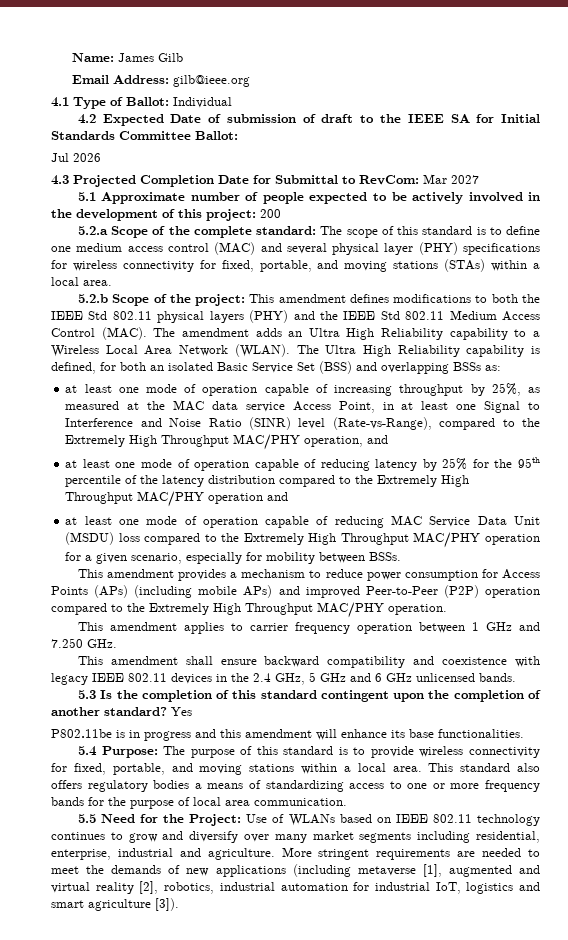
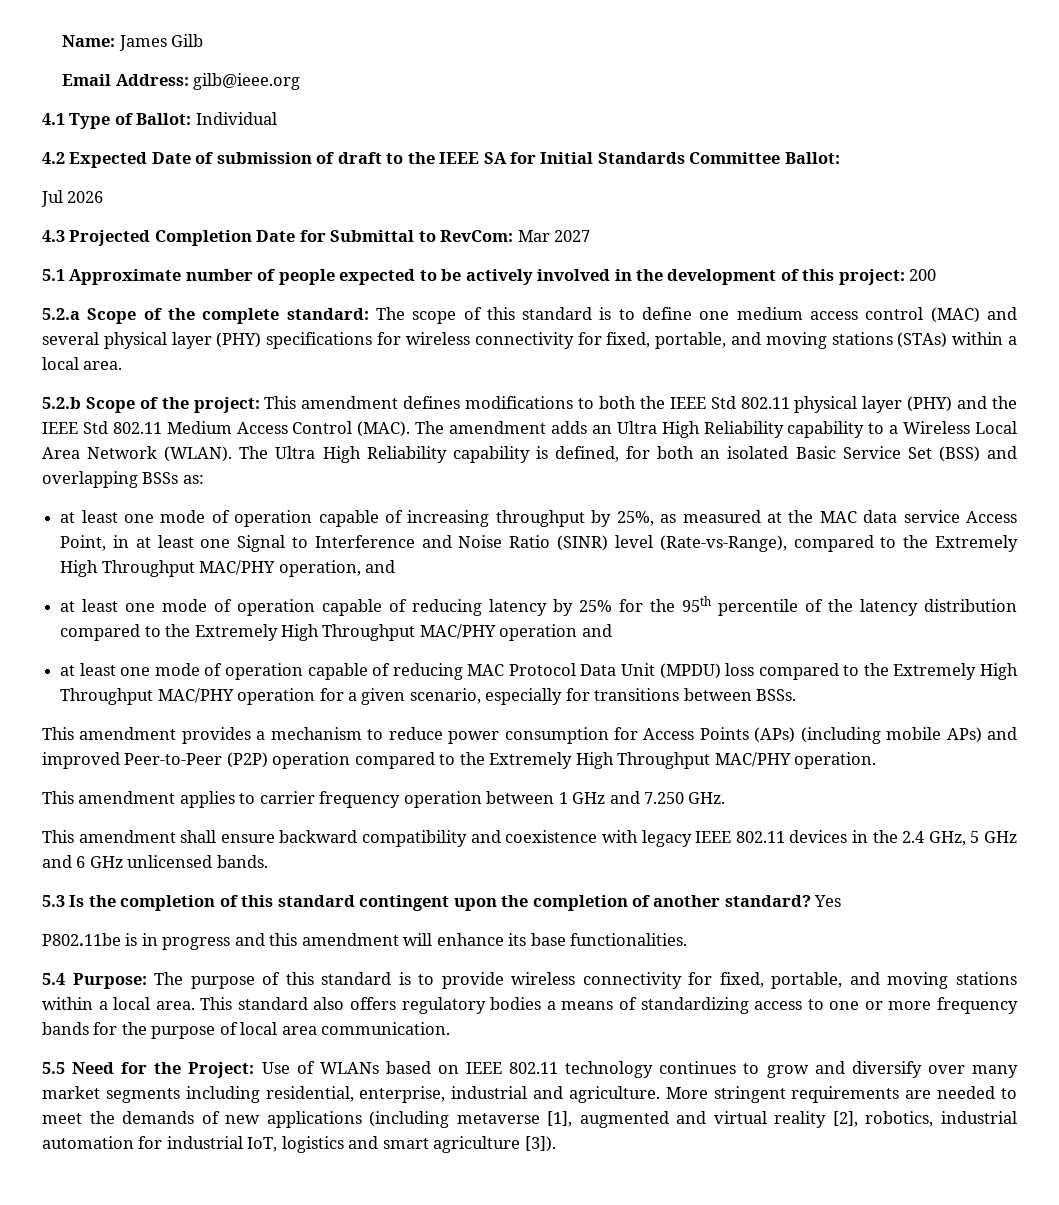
- 5.2.b Scope of the project: This amendment defines modifications to both the IEEE Std 802.11 physical layers (PHY) and the IEEE Std 802.11 Medium Access Control (MAC).
+ 5.2.b Scope of the project: This amendment defines modifications to both the IEEE Std 802.11 physical layer (PHY) and the IEEE Std 802.11 Medium Access Control (MAC).
- at least one mode of operation capable of reducing MAC Service Data Unit (MSDU) loss compared to the Extremely High Throughput MAC/PHY operation for a given scenario, especially for mobility between BSSs.
+ at least one mode of operation capable of reducing MAC Protocol Data Unit (MPDU) loss compared to the Extremely High Throughput MAC/PHY operation for a given scenario, especially for transitions between BSSs.

